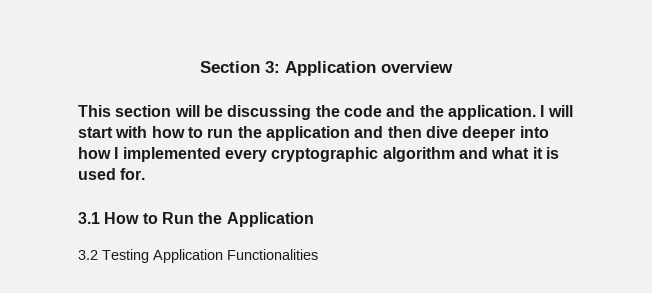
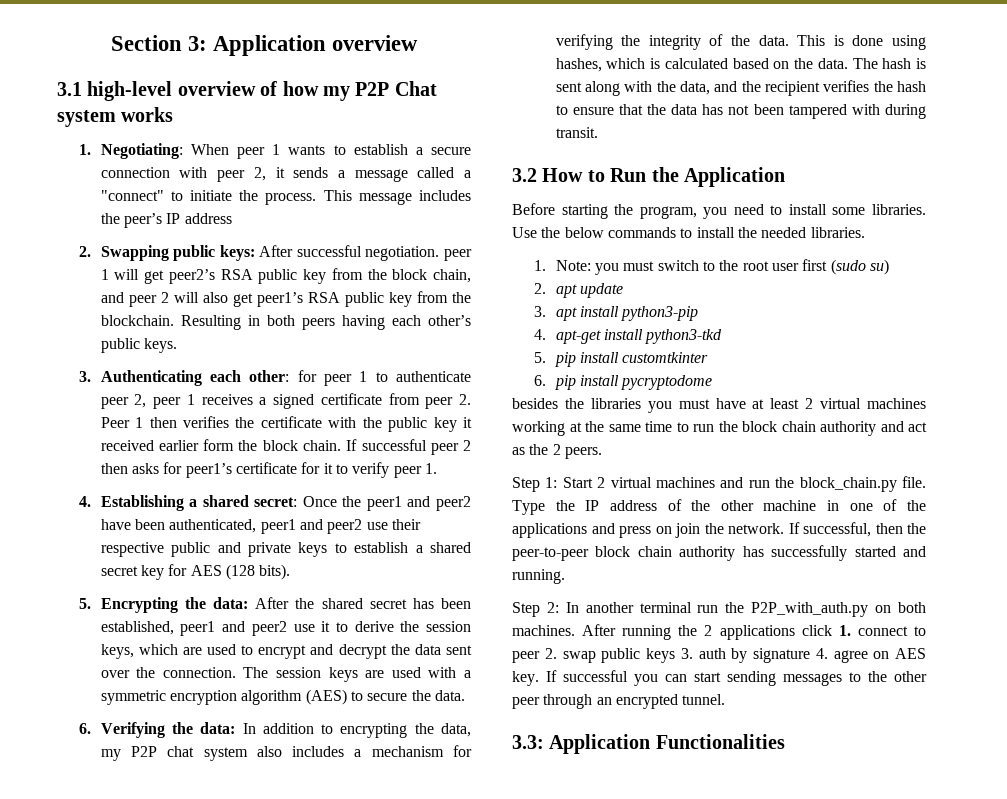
- This section will be discussing the code and the application. I will start with how to run the application and then dive deeper into how I implemented every cryptographic algorithm and what it is used for.
- 3.1 How to Run the Application
+ 3.1 high-level overview of how my P2P Chat system works
+ 1. Negotiating: When peer 1 wants to establish a secure connection with peer 2, it sends a message called a "connect" to initiate the process. This message includes the peer’s IP address
+ 2. Swapping public keys: After successful negotiation. peer 1 will get peer2’s RSA public key from the block chain, and peer 2 will also get peer1’s RSA public key from the blockchain. Resulting in both peers having each other’s public keys.
+ 3. Authenticating each other: for peer 1 to authenticate peer 2, peer 1 receives a signed certificate from peer 2. Peer 1 then verifies the certificate with the public key it received earlier form the block chain. If successful peer 2 then asks for peer1’s certificate for it to verify peer 1.
+ 4. Establishing a shared secret: Once the peer1 and peer2 have been authenticated, peer1 and peer2 use their respective public and private keys to establish a shared secret key for AES (128 bits).
+ 5. Encrypting the data: After the shared secret has been established, peer1 and peer2 use it to derive the session keys, which are used to encrypt and decrypt the data sent over the connection. The session keys are used with a symmetric encryption algorithm (AES) to secure the data.
+ 6. Verifying the data: In addition to encrypting the data, my P2P chat system also includes a mechanism for verifying the integrity of the data. This is done using hashes, which is calculated based on the data. The hash is sent along with the data, and the recipient verifies the hash to ensure that the data has not been tampered with during transit.
+ 3.2 How to Run the Application
- 3.2 Testing Application Functionalities
+ Before starting the program, you need to install some libraries. Use the below commands to install the needed libraries.
+ 1. Note: you must switch to the root user first (sudo su)
+ 2. apt update
+ 3. apt install python3-pip
+ 4. apt-get install python3-tkd
+ 5. pip install customtkinter
+ 6. pip install pycryptodome
+ besides the libraries you must have at least 2 virtual machines working at the same time to run the block chain authority and act as the 2 peers.
+ Step 1: Start 2 virtual machines and run the block_chain.py file. Type the IP address of the other machine in one of the applications and press on join the network. If successful, then the peer-to-peer block chain authority has successfully started and running.
+ Step 2: In another terminal run the P2P_with_auth.py on both machines. After running the 2 applications click 1. connect to peer 2. swap public keys 3. auth by signature 4. agree on AES key. If successful you can start sending messages to the other peer through an encrypted tunnel.
+ 3.3: Application Functionalities

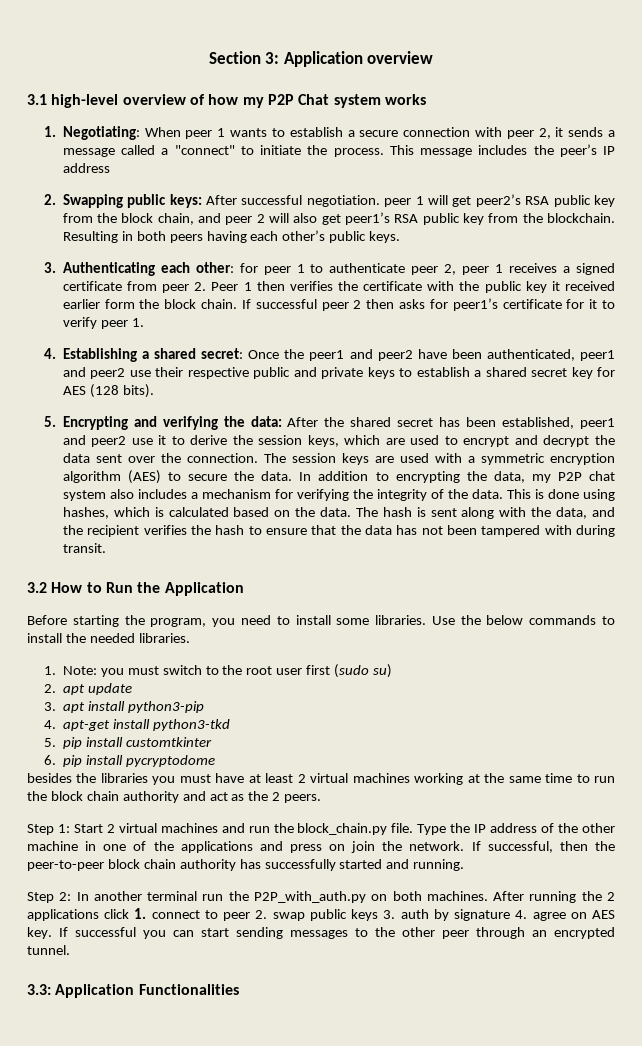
- 5. Encrypting the data: After the shared secret has been established, peer1 and peer2 use it to derive the session keys, which are used to encrypt and decrypt the data sent over the connection.
+ 5. Encrypting and verifying the data: After the shared secret has been established, peer1 and peer2 use it to derive the session keys, which are used to encrypt and decrypt the data sent over the connection.
- The session keys are used with a symmetric encryption algorithm (AES) to secure the data.
- 6. Verifying the data: In addition to encrypting the data, my P2P chat system also includes a mechanism for verifying the integrity of the data.
+ The session keys are used with a symmetric encryption algorithm (AES) to secure the data. In addition to encrypting the data, my P2P chat system also includes a mechanism for verifying the integrity of the data.

